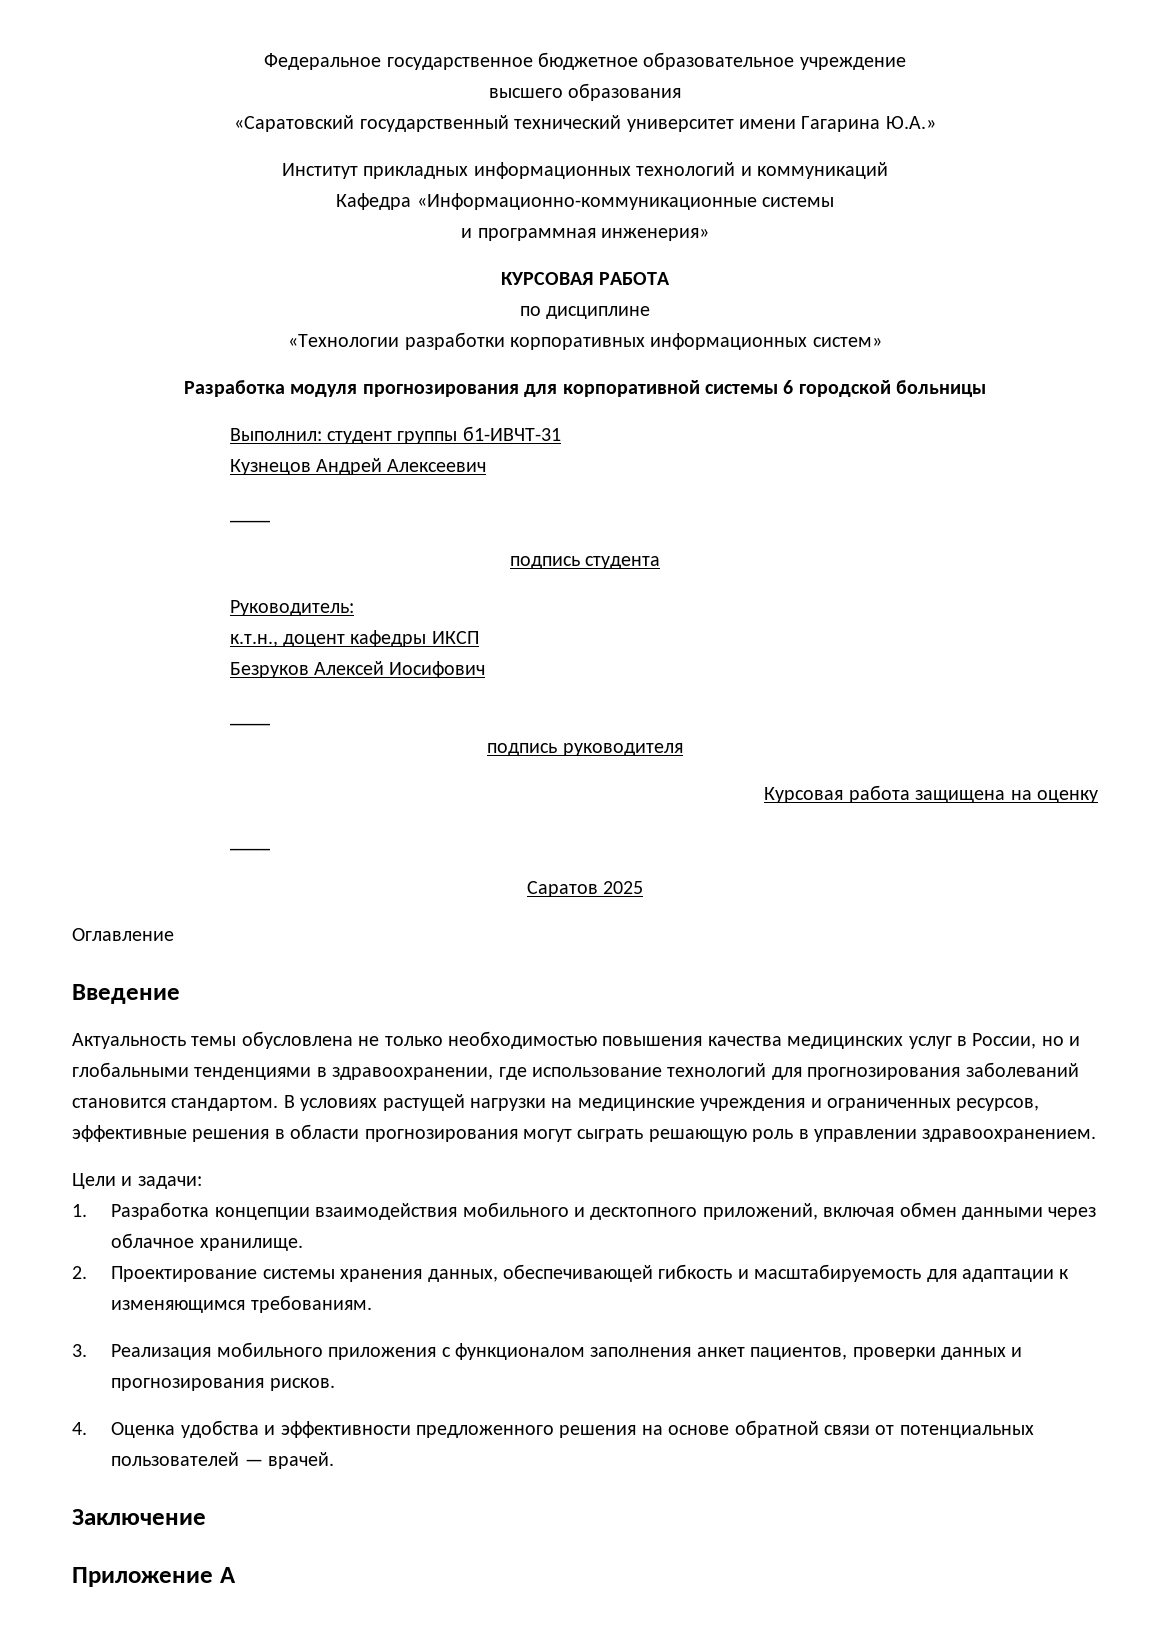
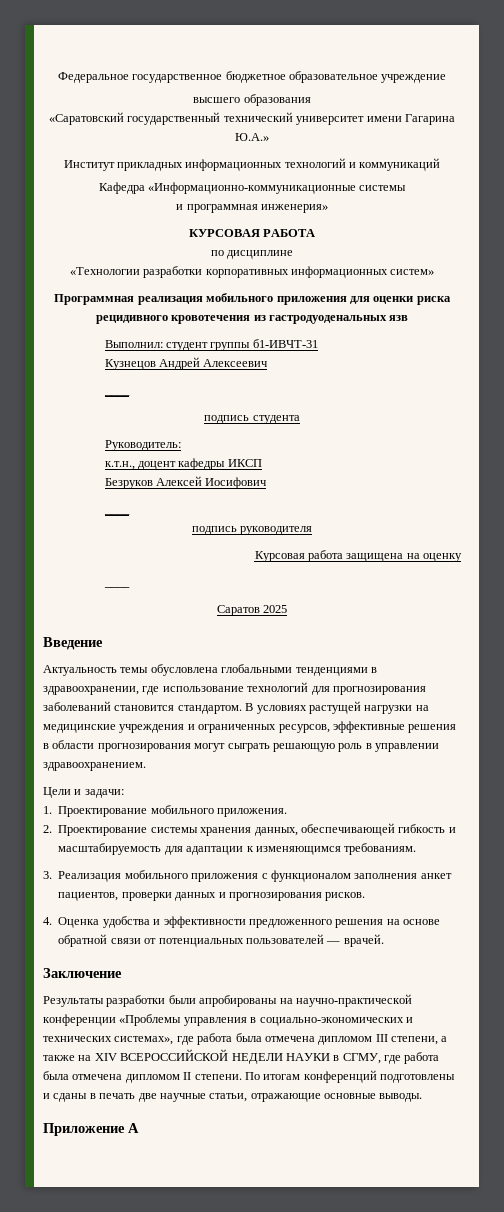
- Разработка модуля прогнозирования для корпоративной системы 6 городской больницы
+ Программная реализация мобильного приложения для оценки риска рецидивного кровотечения из гастродуоденальных язв
- Оглавление
- Актуальность темы обусловлена не только необходимостью повышения качества медицинских услуг в России, но и глобальными тенденциями в здравоохранении, где использование технологий для прогнозирования заболеваний становится стандартом.
+ Актуальность темы обусловлена глобальными тенденциями в здравоохранении, где использование технологий для прогнозирования заболеваний становится стандартом.
- 1. Разработка концепции взаимодействия мобильного и десктопного приложений, включая обмен данными через облачное хранилище.
+ 1. Проектирование мобильного приложения.
+ Результаты разработки были апробированы на научно-практической конференции «Проблемы управления в социально-экономических и технических системах», где работа была отмечена дипломом III степени, а также на XIV ВСЕРОССИЙСКОЙ НЕДЕЛИ НАУКИ в СГМУ, где работа была отмечена дипломом II степени. По итогам конференций подготовлены и сданы в печать две научные статьи, отражающие основные выводы.

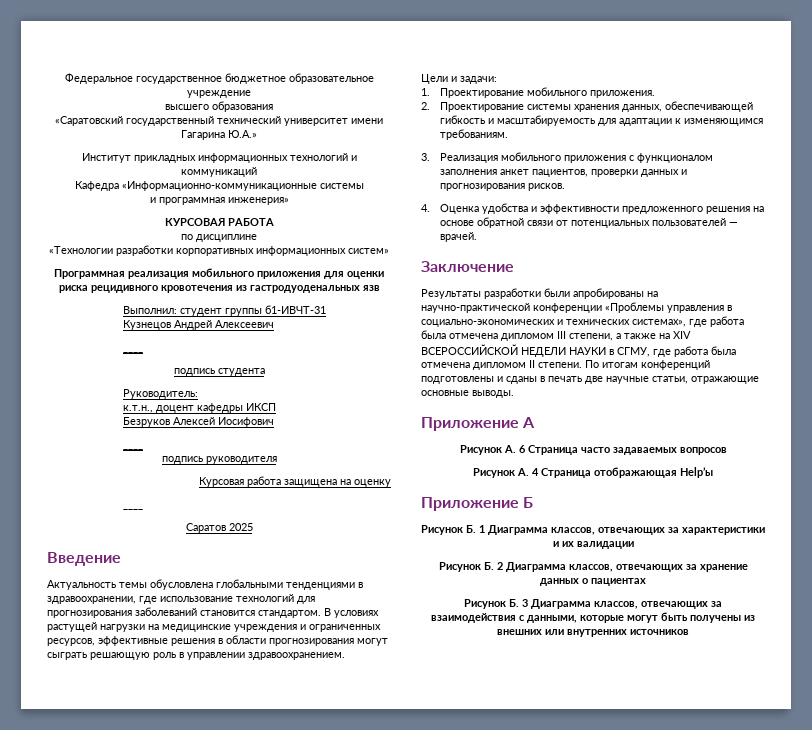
+ Рисунок А. 6 Страница часто задаваемых вопросов
+ Рисунок А. 4 Страница отображающая Help’ы
+ Приложение Б
+ Рисунок Б. 1 Диаграмма классов, отвечающих за характеристики и их валидации
+ Рисунок Б. 2 Диаграмма классов, отвечающих за хранение данных о пациентах
+ Рисунок Б. 3 Диаграмма классов, отвечающих за взаимодействия с данными, которые могут быть получены из внешних или внутренних источников

